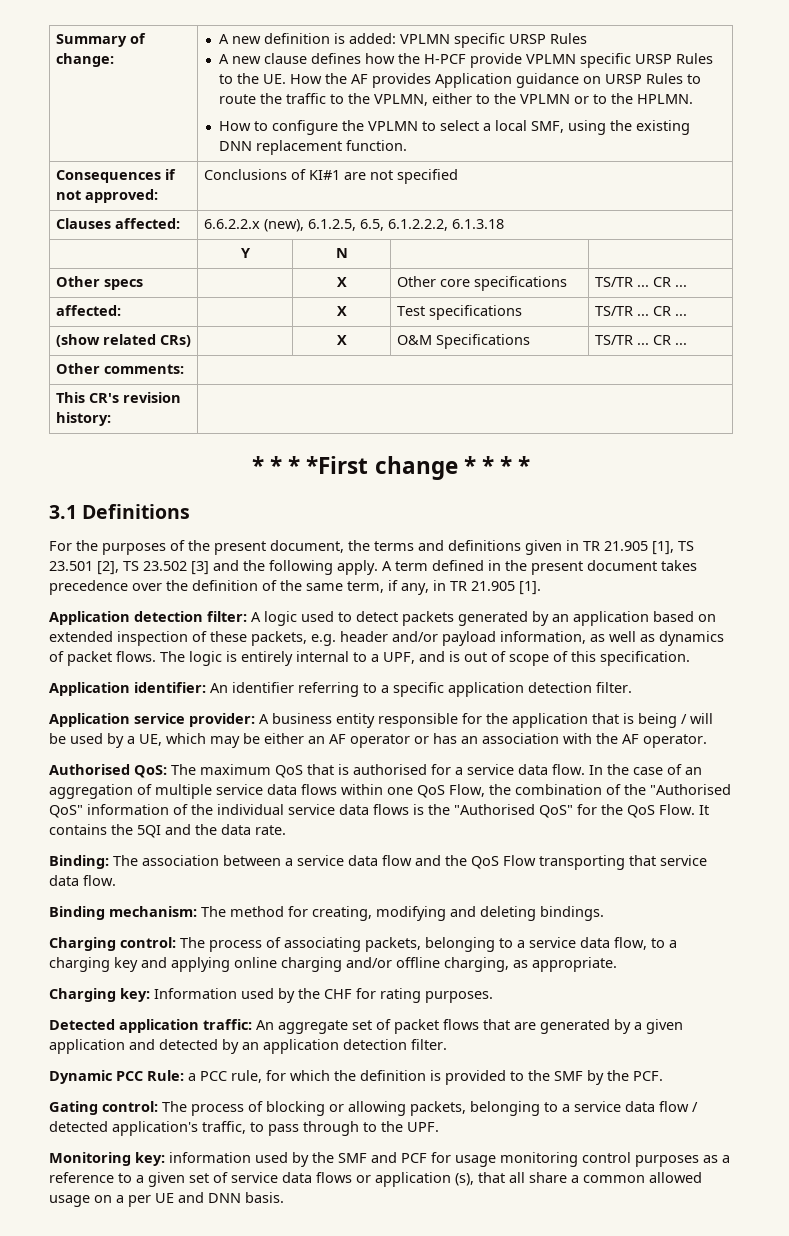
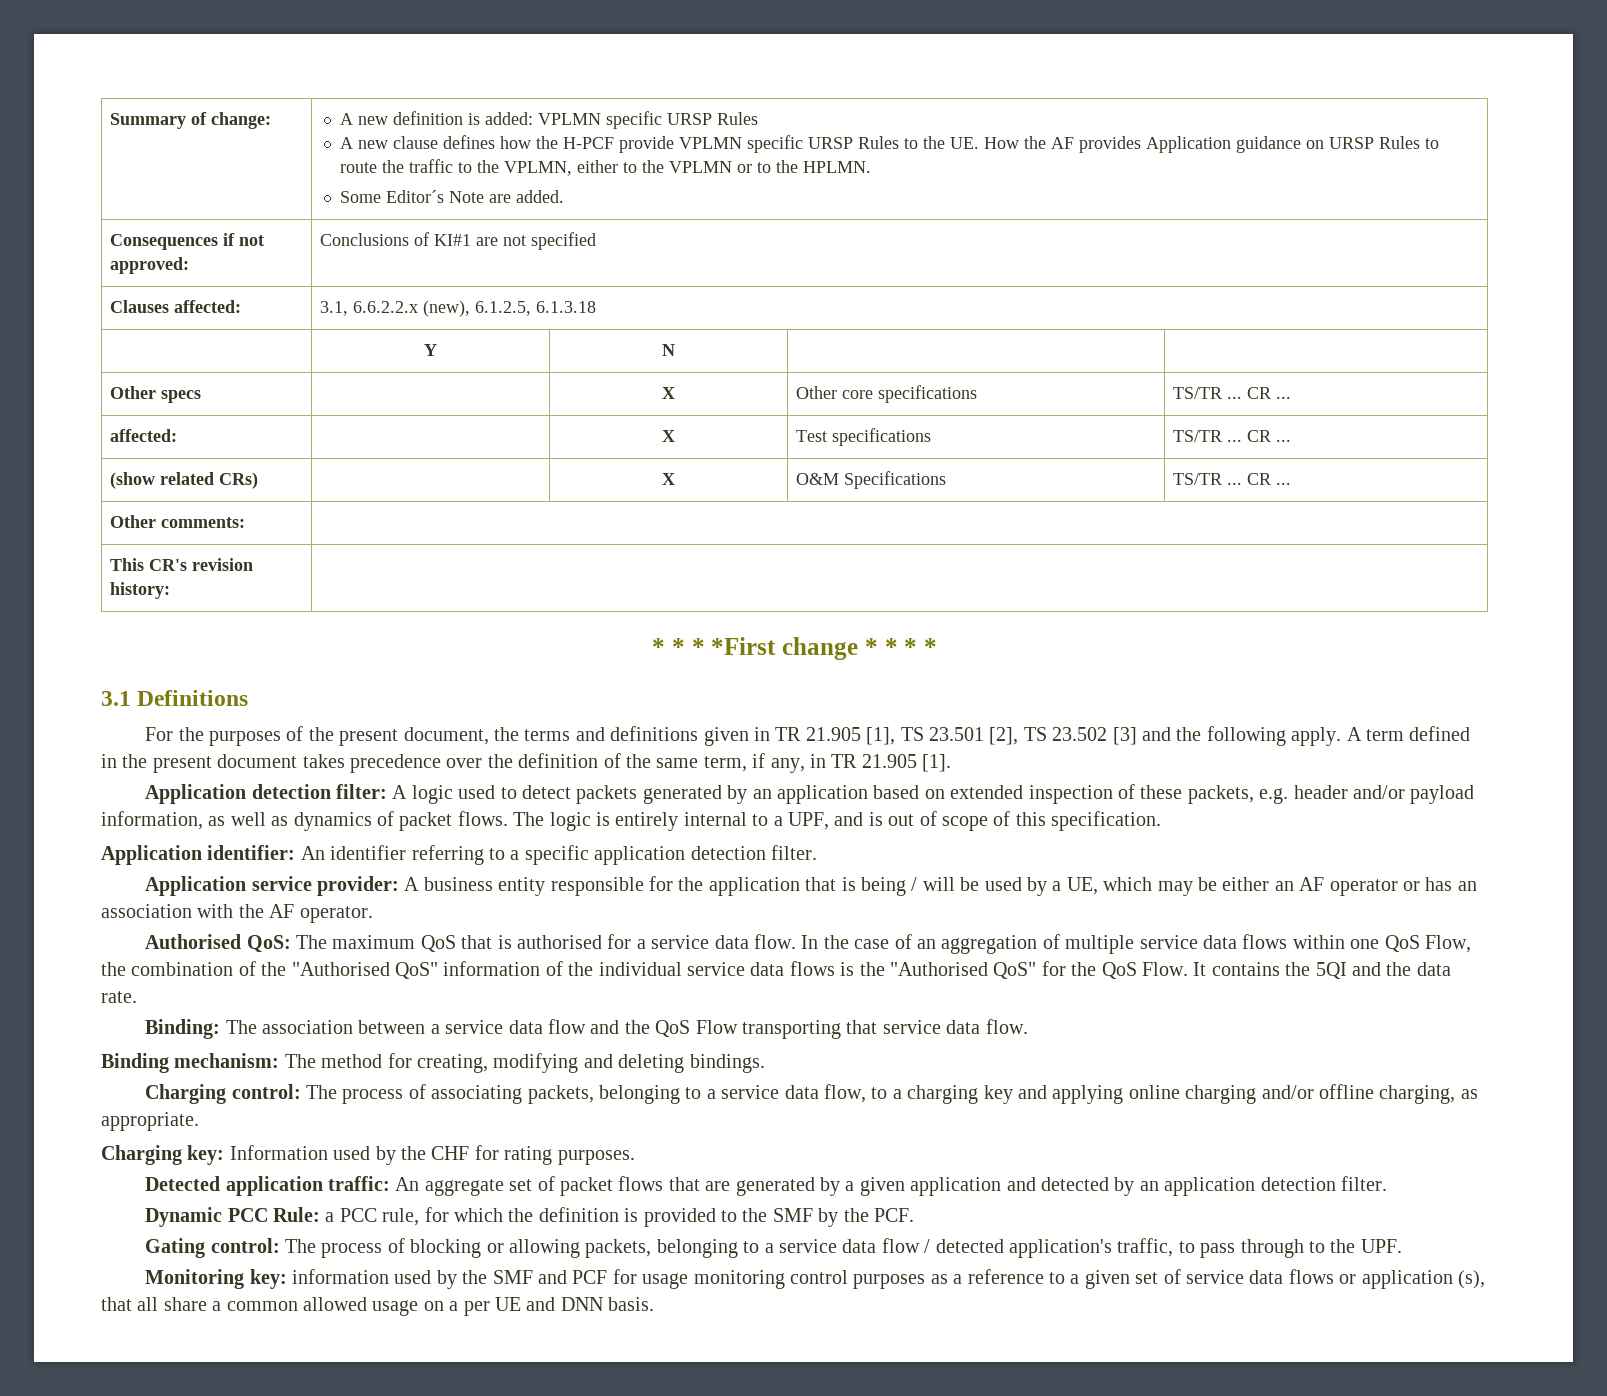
- How to configure the VPLMN to select a local SMF, using the existing DNN replacement function.
+ Some Editor´s Note are added.
- Clauses affected: | 6.6.2.2.x (new), 6.1.2.5, 6.5, 6.1.2.2.2, 6.1.3.18
+ Clauses affected: | 3.1, 6.6.2.2.x (new), 6.1.2.5, 6.1.3.18

